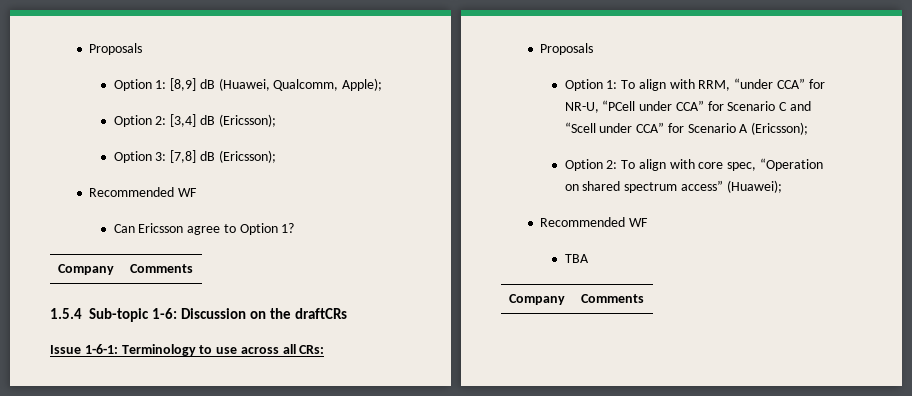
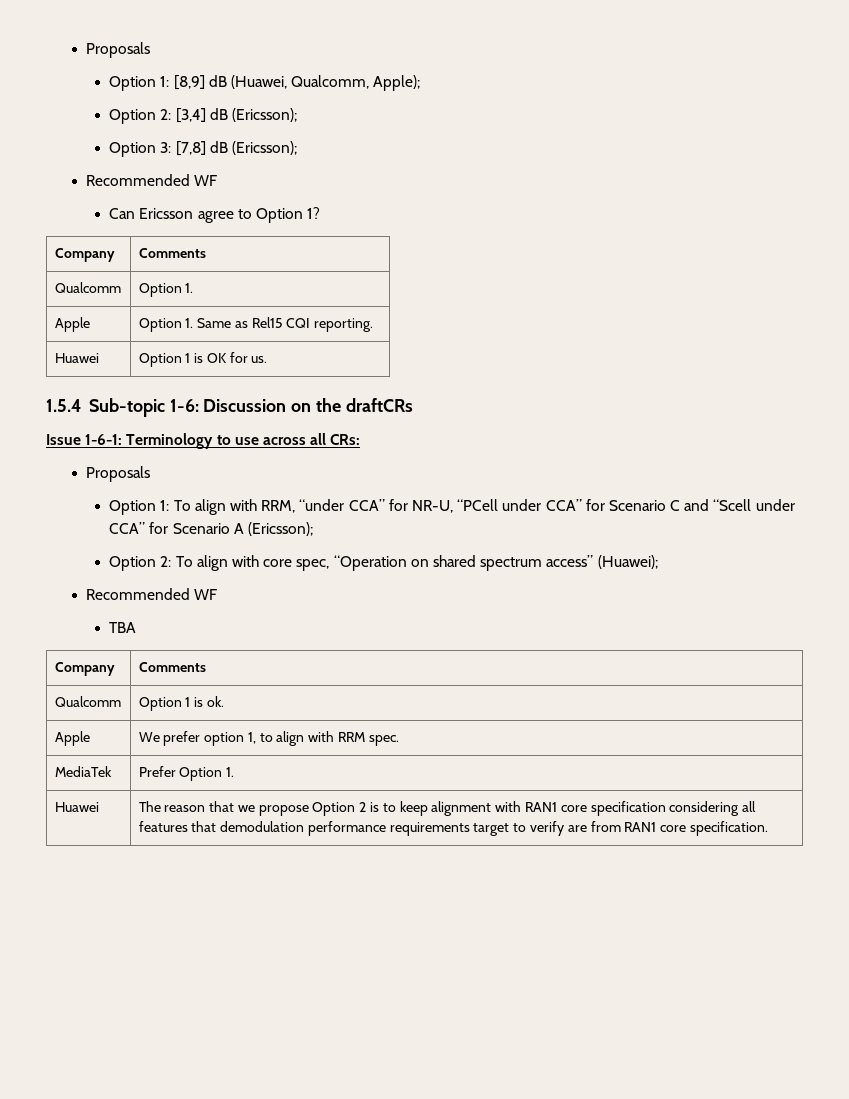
+ Qualcomm | Option 1.
+ Apple | Option 1. Same as Rel15 CQI reporting.
+ Huawei | Option 1 is OK for us.
+ Qualcomm | Option 1 is ok.
+ Apple | We prefer option 1, to align with RRM spec.
+ MediaTek | Prefer Option 1.
+ Huawei | The reason that we propose Option 2 is to keep alignment with RAN1 core specification considering all features that demodulation performance requirements target to verify are from RAN1 core specification.

